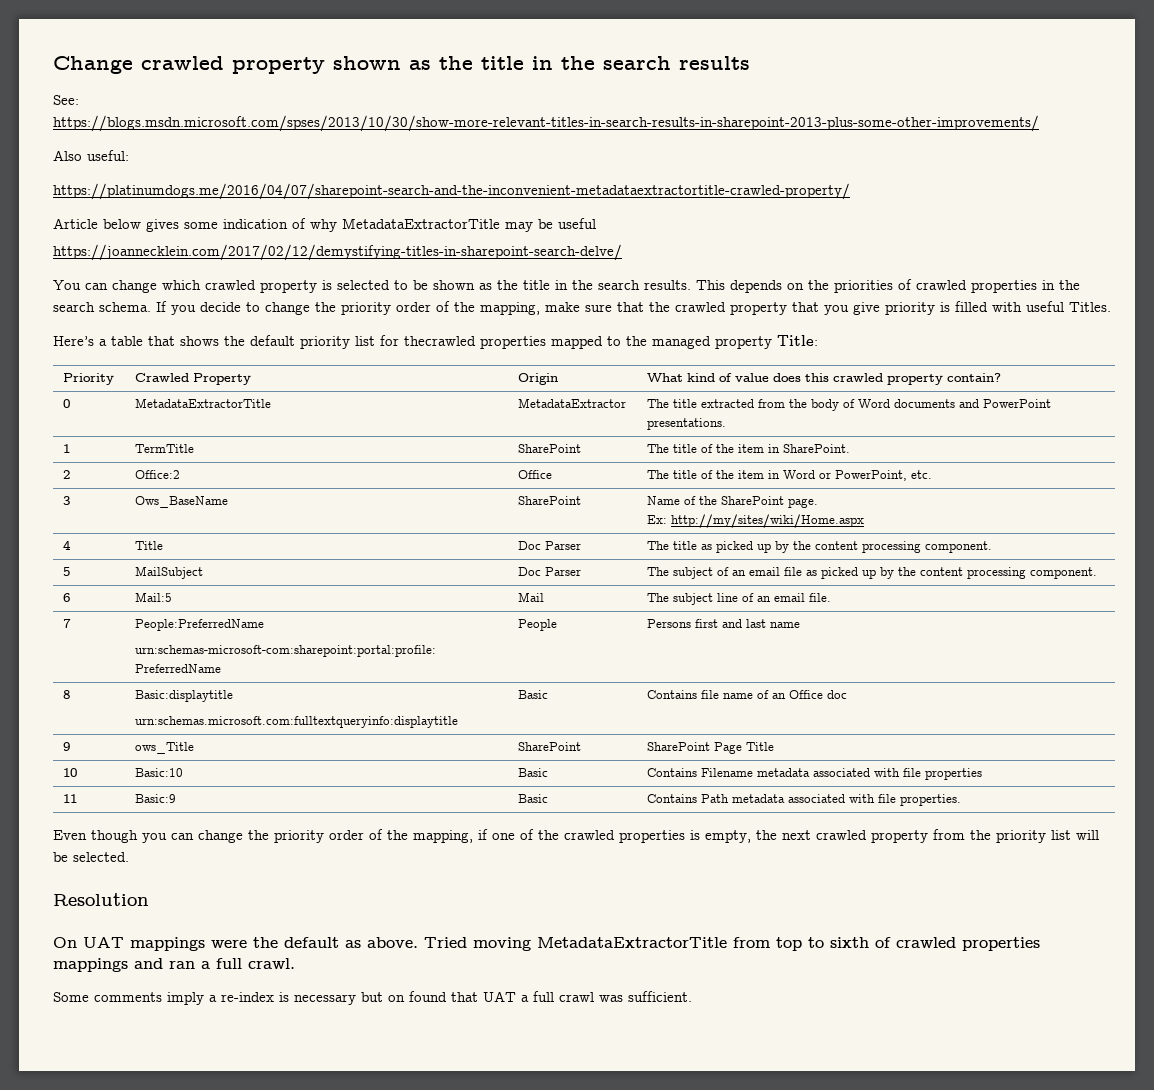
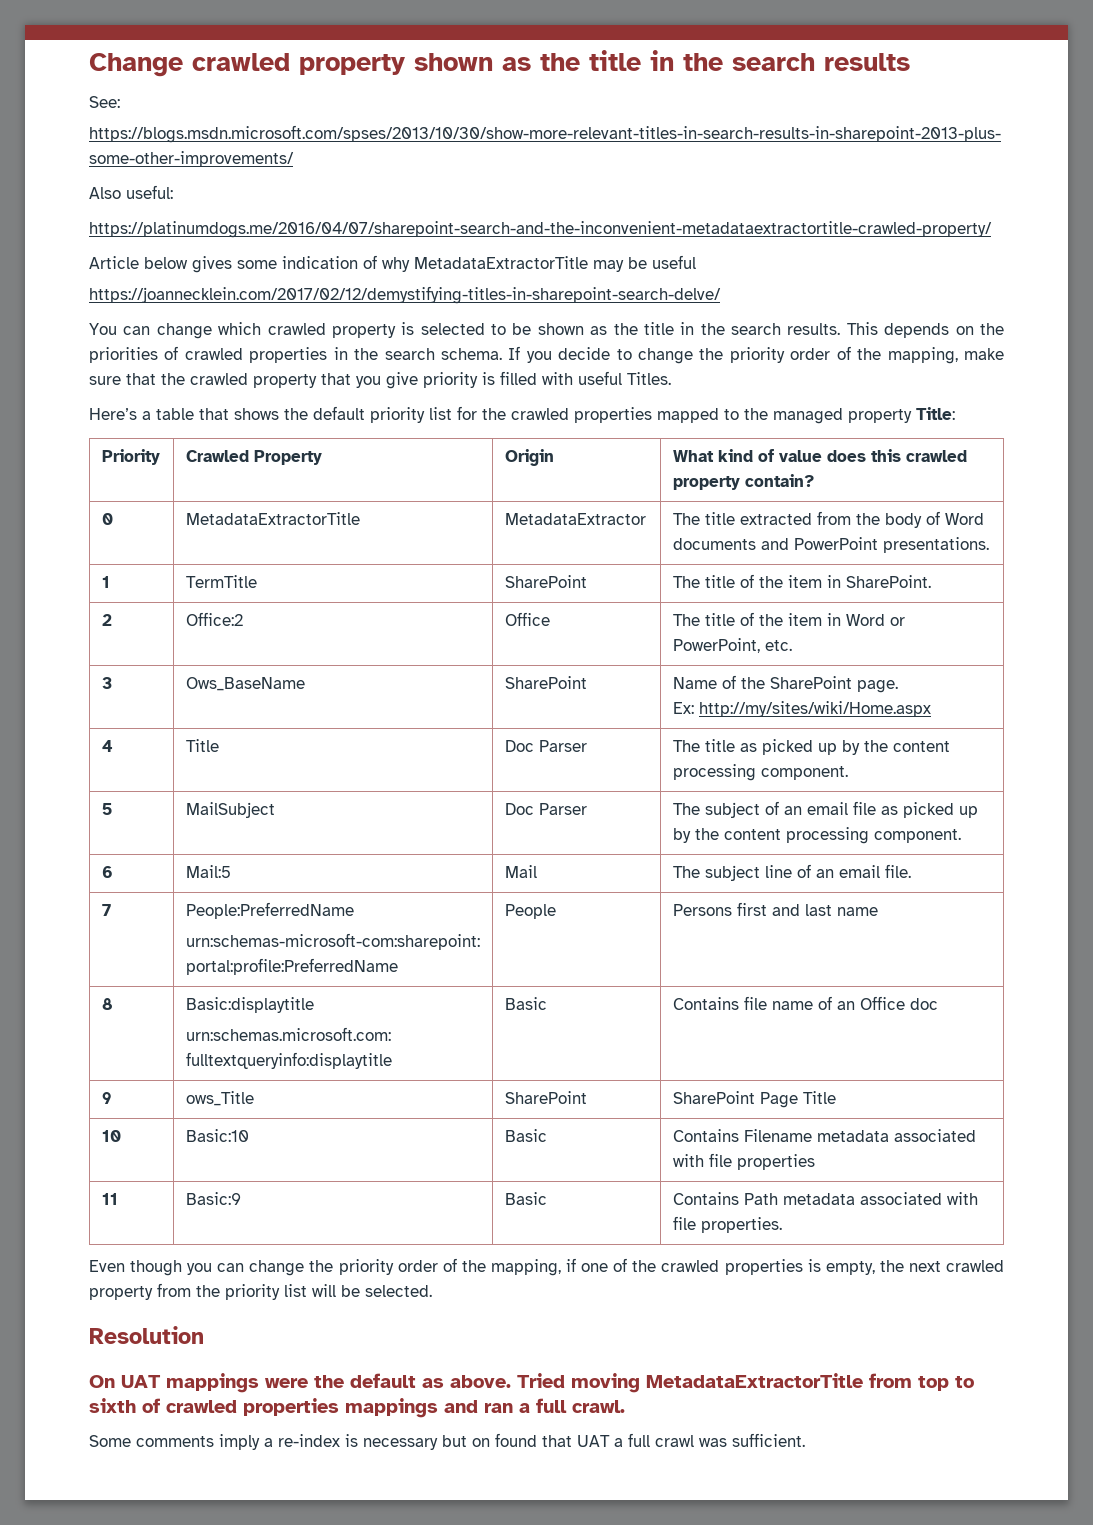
- Here’s a table that shows the default priority list for thecrawled properties mapped to the managed property Title:
+ Here’s a table that shows the default priority list for the crawled properties mapped to the managed property Title:

